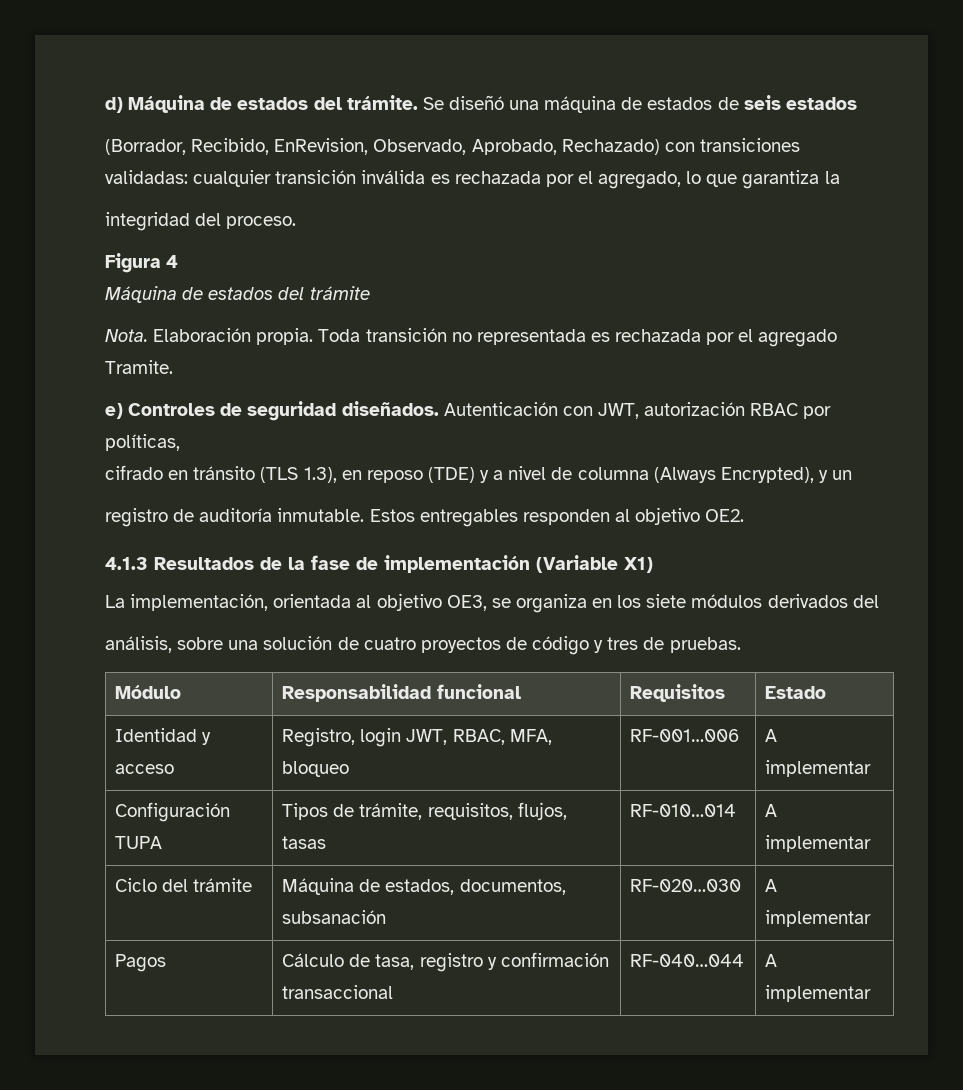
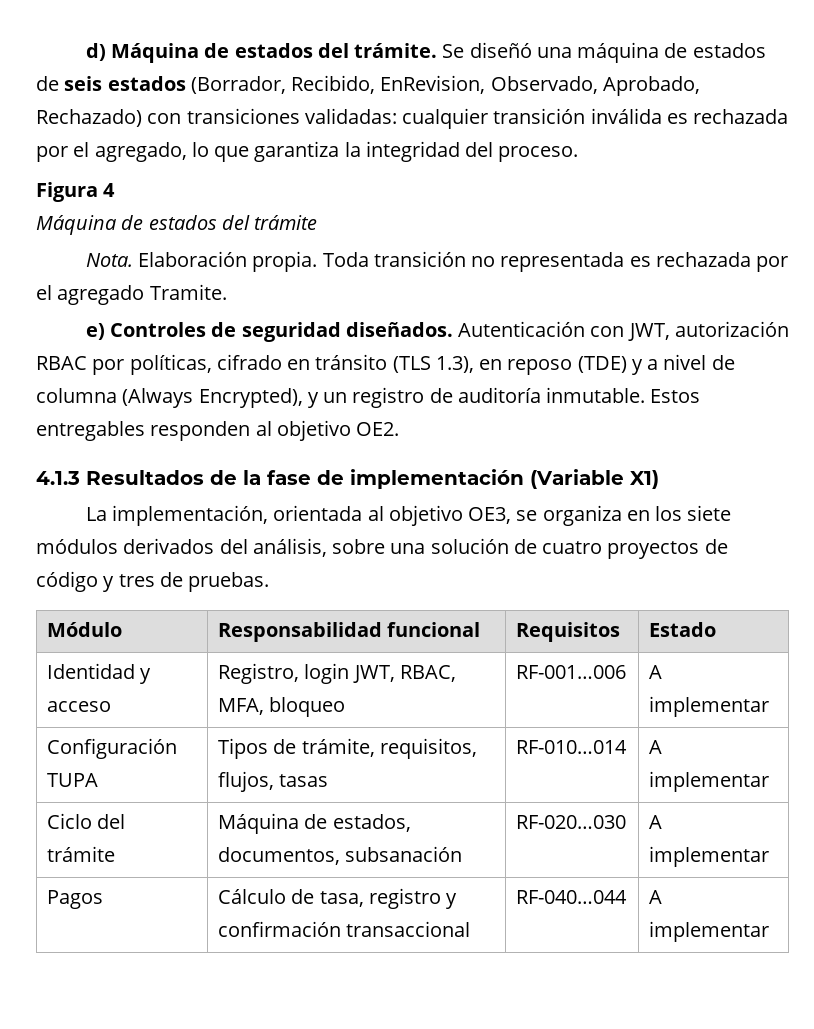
- Se diseñó una máquina de estados de seis estados
- (Borrador, Recibido, EnRevision, Observado, Aprobado, Rechazado) con transiciones
- validadas: cualquier transición inválida es rechazada por el agregado, lo que garantiza la
- integridad del proceso.
+ Se diseñó una máquina de estados de seis estados (Borrador, Recibido, EnRevision, Observado, Aprobado, Rechazado) con transiciones validadas: cualquier transición inválida es rechazada por el agregado, lo que garantiza la integridad del proceso.
- Autenticación con JWT, autorización RBAC por políticas,
- cifrado en tránsito (TLS 1.3), en reposo (TDE) y a nivel de columna (Always Encrypted), y un
- registro de auditoría inmutable.
+ Autenticación con JWT, autorización RBAC por políticas, cifrado en tránsito (TLS 1.3), en reposo (TDE) y a nivel de columna (Always Encrypted), y un registro de auditoría inmutable.
- La implementación, orientada al objetivo OE3, se organiza en los siete módulos derivados del
- análisis, sobre una solución de cuatro proyectos de código y tres de pruebas.
+ La implementación, orientada al objetivo OE3, se organiza en los siete módulos derivados del análisis, sobre una solución de cuatro proyectos de código y tres de pruebas.

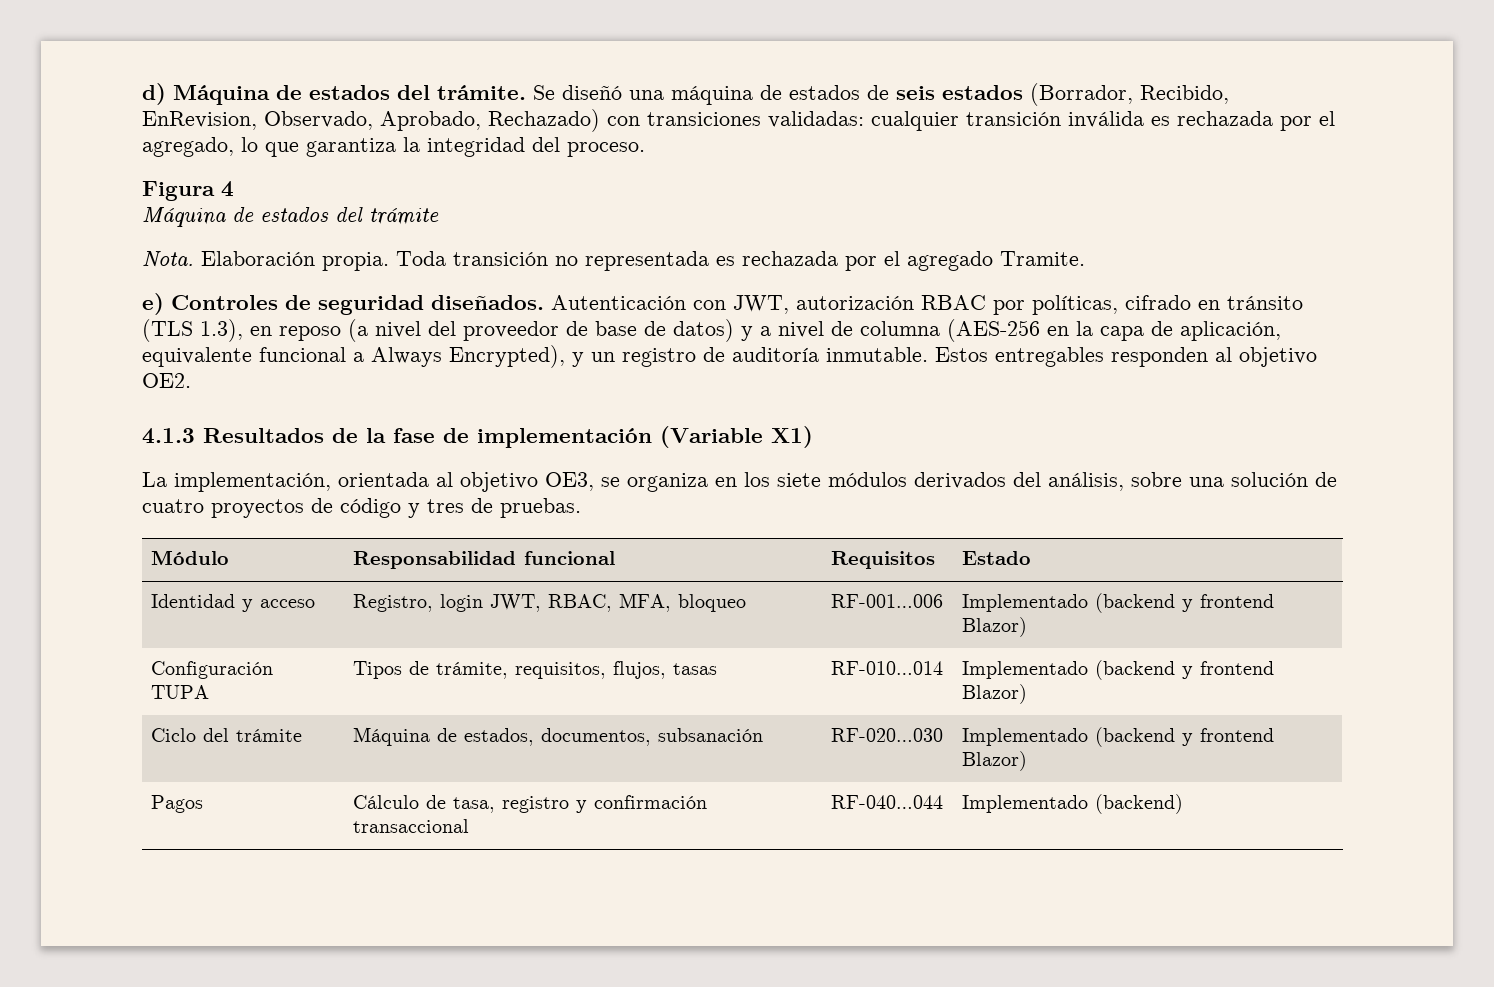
- Autenticación con JWT, autorización RBAC por políticas, cifrado en tránsito (TLS 1.3), en reposo (TDE) y a nivel de columna (Always Encrypted), y un registro de auditoría inmutable.
+ Autenticación con JWT, autorización RBAC por políticas, cifrado en tránsito (TLS 1.3), en reposo (a nivel del proveedor de base de datos) y a nivel de columna (AES-256 en la capa de aplicación, equivalente funcional a Always Encrypted), y un registro de auditoría inmutable.
- Identidad y acceso | Registro, login JWT, RBAC, MFA, bloqueo | RF-001…006 | A implementar
+ Identidad y acceso | Registro, login JWT, RBAC, MFA, bloqueo | RF-001…006 | Implementado (backend y frontend Blazor)
- Configuración TUPA | Tipos de trámite, requisitos, flujos, tasas | RF-010…014 | A implementar
+ Configuración TUPA | Tipos de trámite, requisitos, flujos, tasas | RF-010…014 | Implementado (backend y frontend Blazor)
- Ciclo del trámite | Máquina de estados, documentos, subsanación | RF-020…030 | A implementar
+ Ciclo del trámite | Máquina de estados, documentos, subsanación | RF-020…030 | Implementado (backend y frontend Blazor)
- Pagos | Cálculo de tasa, registro y confirmación transaccional | RF-040…044 | A implementar
+ Pagos | Cálculo de tasa, registro y confirmación transaccional | RF-040…044 | Implementado (backend)

